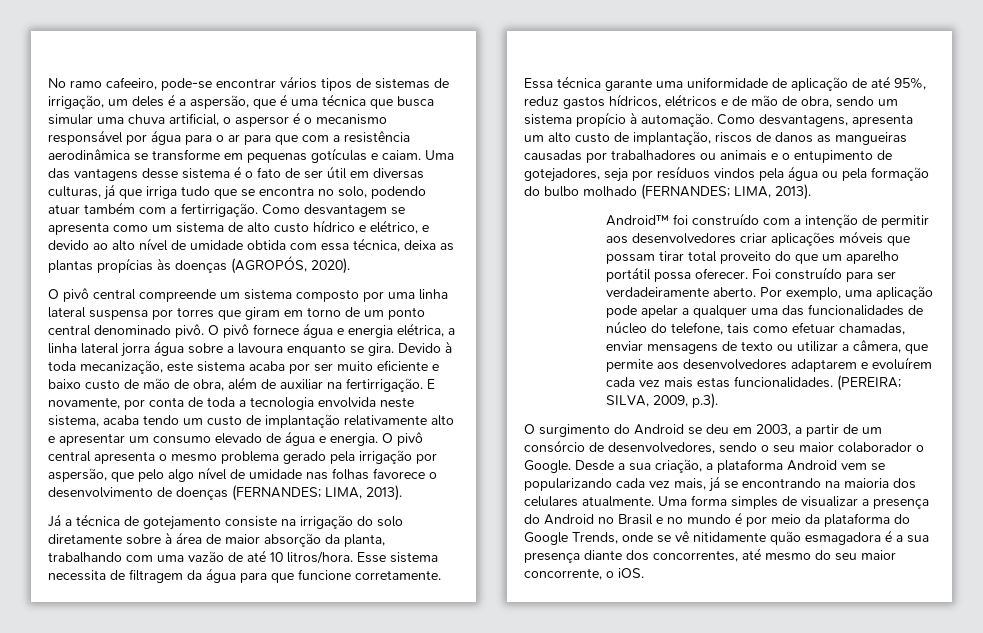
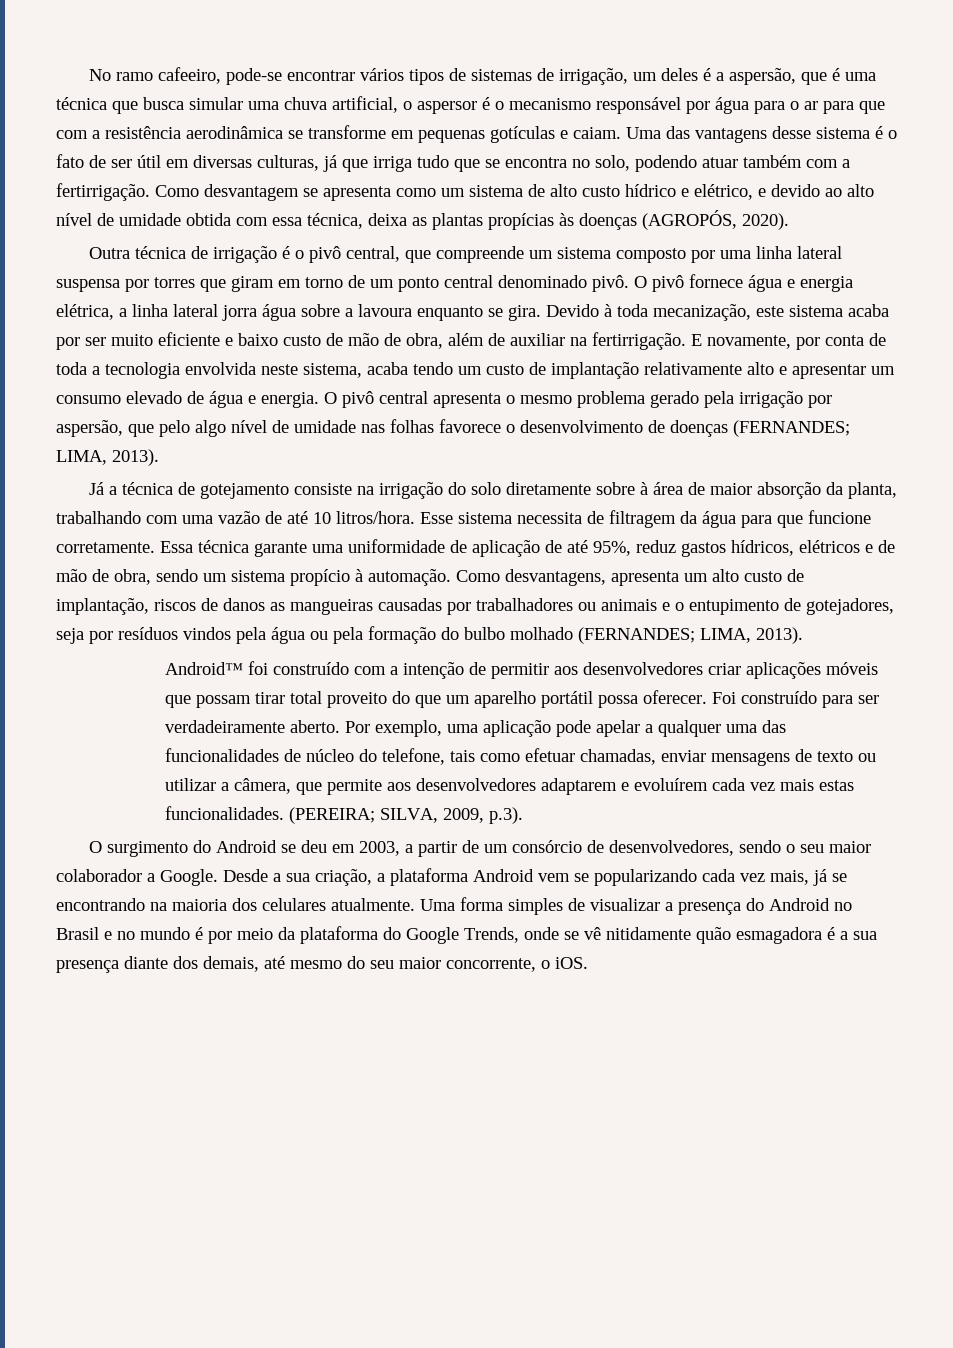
- O pivô central compreende um sistema composto por uma linha lateral suspensa por torres que giram em torno de um ponto central denominado pivô.
+ Outra técnica de irrigação é o pivô central, que compreende um sistema composto por uma linha lateral suspensa por torres que giram em torno de um ponto central denominado pivô.
- O surgimento do Android se deu em 2003, a partir de um consórcio de desenvolvedores, sendo o seu maior colaborador o Google.
+ O surgimento do Android se deu em 2003, a partir de um consórcio de desenvolvedores, sendo o seu maior colaborador a Google.
- Uma forma simples de visualizar a presença do Android no Brasil e no mundo é por meio da plataforma do Google Trends, onde se vê nitidamente quão esmagadora é a sua presença diante dos concorrentes, até mesmo do seu maior concorrente, o iOS.
+ Uma forma simples de visualizar a presença do Android no Brasil e no mundo é por meio da plataforma do Google Trends, onde se vê nitidamente quão esmagadora é a sua presença diante dos demais, até mesmo do seu maior concorrente, o iOS.

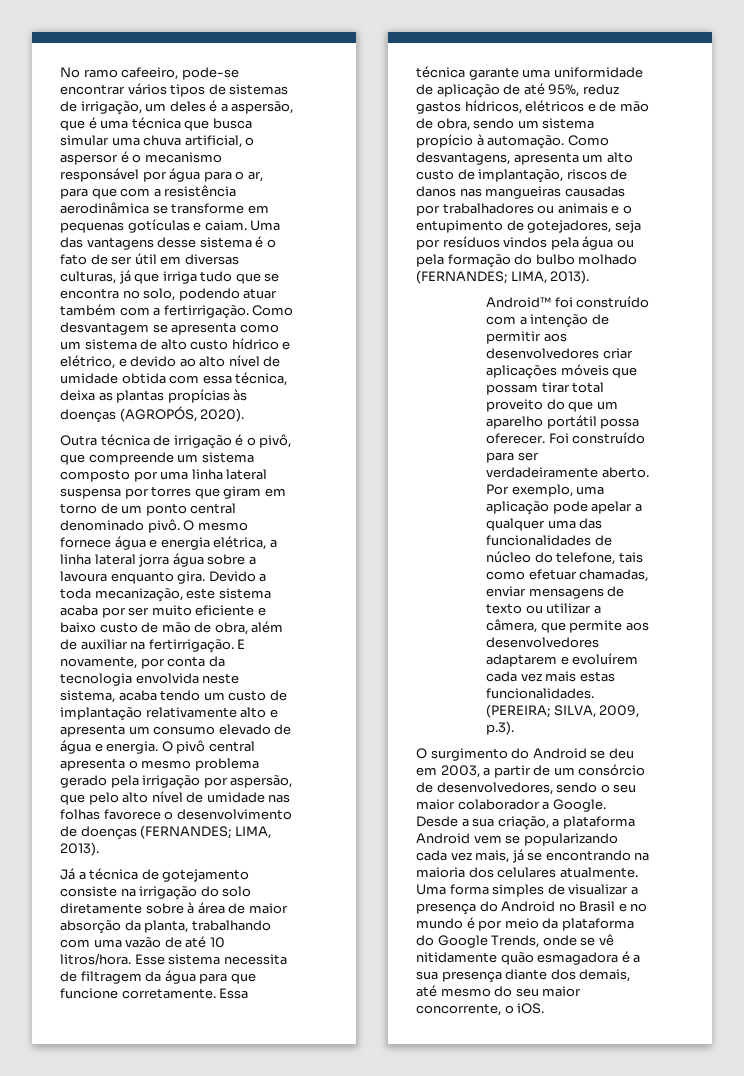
- No ramo cafeeiro, pode-se encontrar vários tipos de sistemas de irrigação, um deles é a aspersão, que é uma técnica que busca simular uma chuva artificial, o aspersor é o mecanismo responsável por água para o ar para que com a resistência aerodinâmica se transforme em pequenas gotículas e caiam.
+ No ramo cafeeiro, pode-se encontrar vários tipos de sistemas de irrigação, um deles é a aspersão, que é uma técnica que busca simular uma chuva artificial, o aspersor é o mecanismo responsável por água para o ar, para que com a resistência aerodinâmica se transforme em pequenas gotículas e caiam.
- Outra técnica de irrigação é o pivô central, que compreende um sistema composto por uma linha lateral suspensa por torres que giram em torno de um ponto central denominado pivô.
+ Outra técnica de irrigação é o pivô, que compreende um sistema composto por uma linha lateral suspensa por torres que giram em torno de um ponto central denominado pivô.
- O pivô fornece água e energia elétrica, a linha lateral jorra água sobre a lavoura enquanto se gira.
+ O mesmo fornece água e energia elétrica, a linha lateral jorra água sobre a lavoura enquanto gira.
- Devido à toda mecanização, este sistema acaba por ser muito eficiente e baixo custo de mão de obra, além de auxiliar na fertirrigação.
+ Devido a toda mecanização, este sistema acaba por ser muito eficiente e baixo custo de mão de obra, além de auxiliar na fertirrigação.
- E novamente, por conta de toda a tecnologia envolvida neste sistema, acaba tendo um custo de implantação relativamente alto e apresentar um consumo elevado de água e energia.
+ E novamente, por conta da tecnologia envolvida neste sistema, acaba tendo um custo de implantação relativamente alto e apresenta um consumo elevado de água e energia.
- O pivô central apresenta o mesmo problema gerado pela irrigação por aspersão, que pelo algo nível de umidade nas folhas favorece o desenvolvimento de doenças (FERNANDES; LIMA, 2013).
+ O pivô central apresenta o mesmo problema gerado pela irrigação por aspersão, que pelo alto nível de umidade nas folhas favorece o desenvolvimento de doenças (FERNANDES; LIMA, 2013).
- Como desvantagens, apresenta um alto custo de implantação, riscos de danos as mangueiras causadas por trabalhadores ou animais e o entupimento de gotejadores, seja por resíduos vindos pela água ou pela formação do bulbo molhado (FERNANDES; LIMA, 2013).
+ Como desvantagens, apresenta um alto custo de implantação, riscos de danos nas mangueiras causadas por trabalhadores ou animais e o entupimento de gotejadores, seja por resíduos vindos pela água ou pela formação do bulbo molhado (FERNANDES; LIMA, 2013).

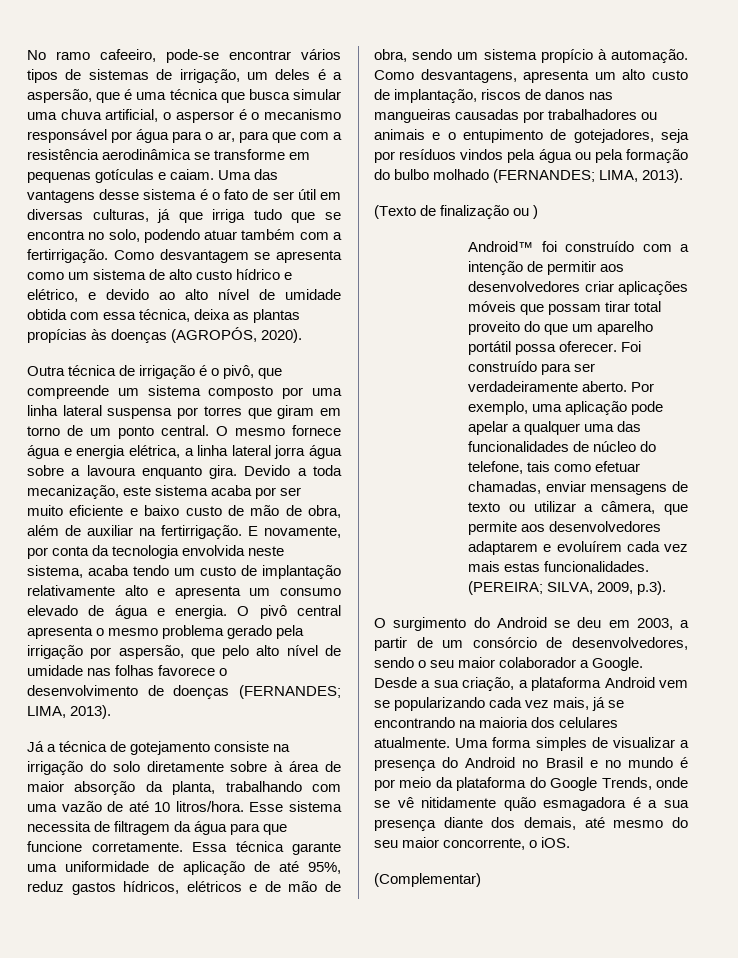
- Outra técnica de irrigação é o pivô, que compreende um sistema composto por uma linha lateral suspensa por torres que giram em torno de um ponto central denominado pivô.
+ Outra técnica de irrigação é o pivô, que compreende um sistema composto por uma linha lateral suspensa por torres que giram em torno de um ponto central.
+ (Texto de finalização ou )
+ (Complementar)

